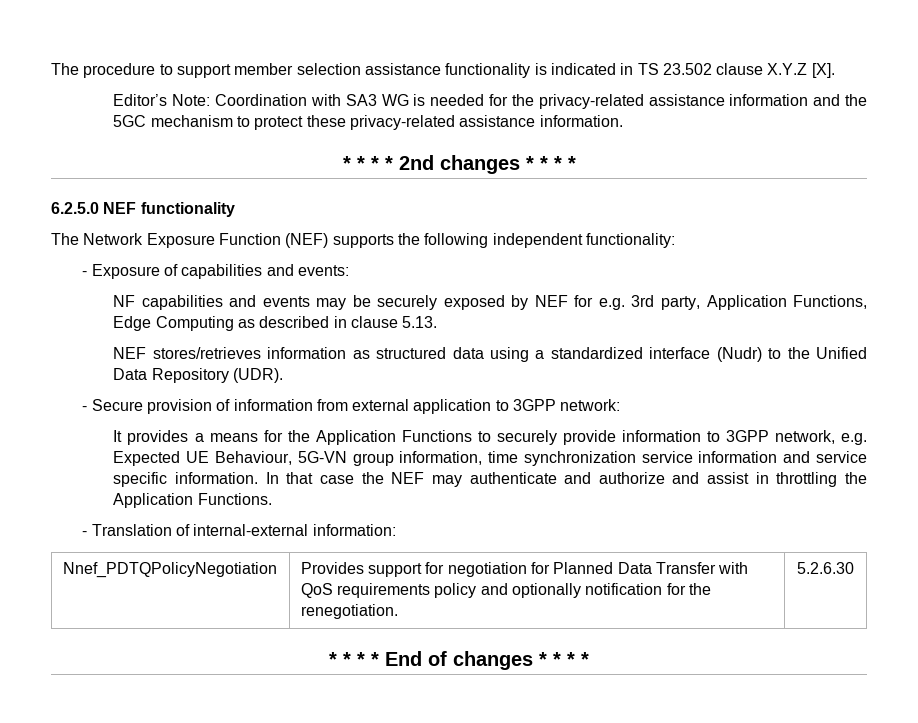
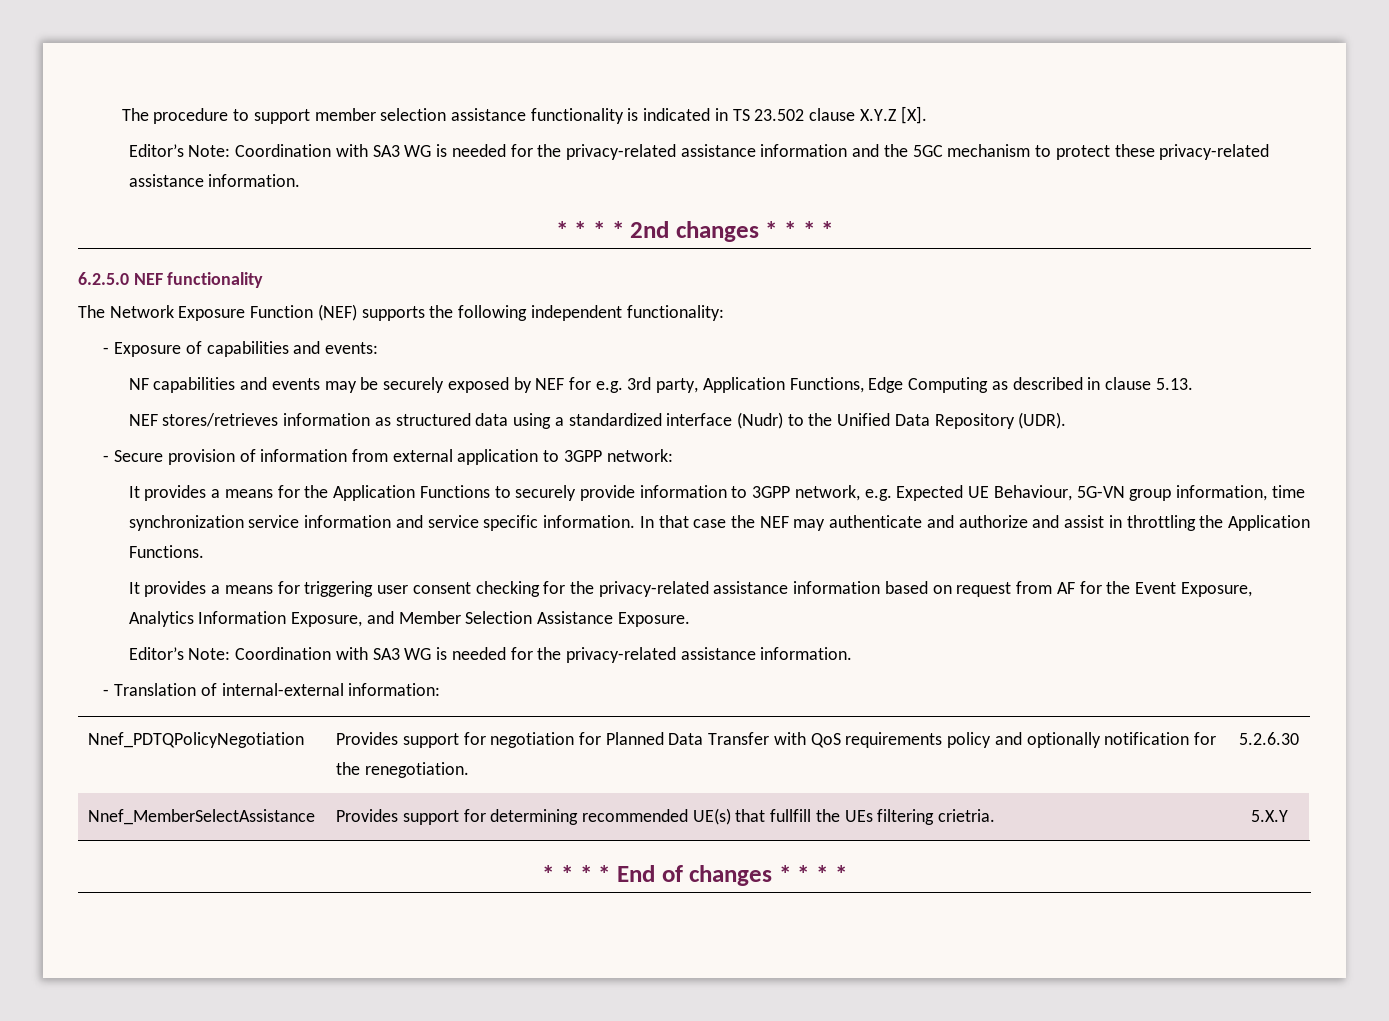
+ It provides a means for triggering user consent checking for the privacy-related assistance information based on request from AF for the Event Exposure, Analytics Information Exposure, and Member Selection Assistance Exposure.
+ Editor’s Note: Coordination with SA3 WG is needed for the privacy-related assistance information.
+ Nnef_MemberSelectAssistance | Provides support for determining recommended UE(s) that fullfill the UEs filtering crietria. | 5.X.Y

